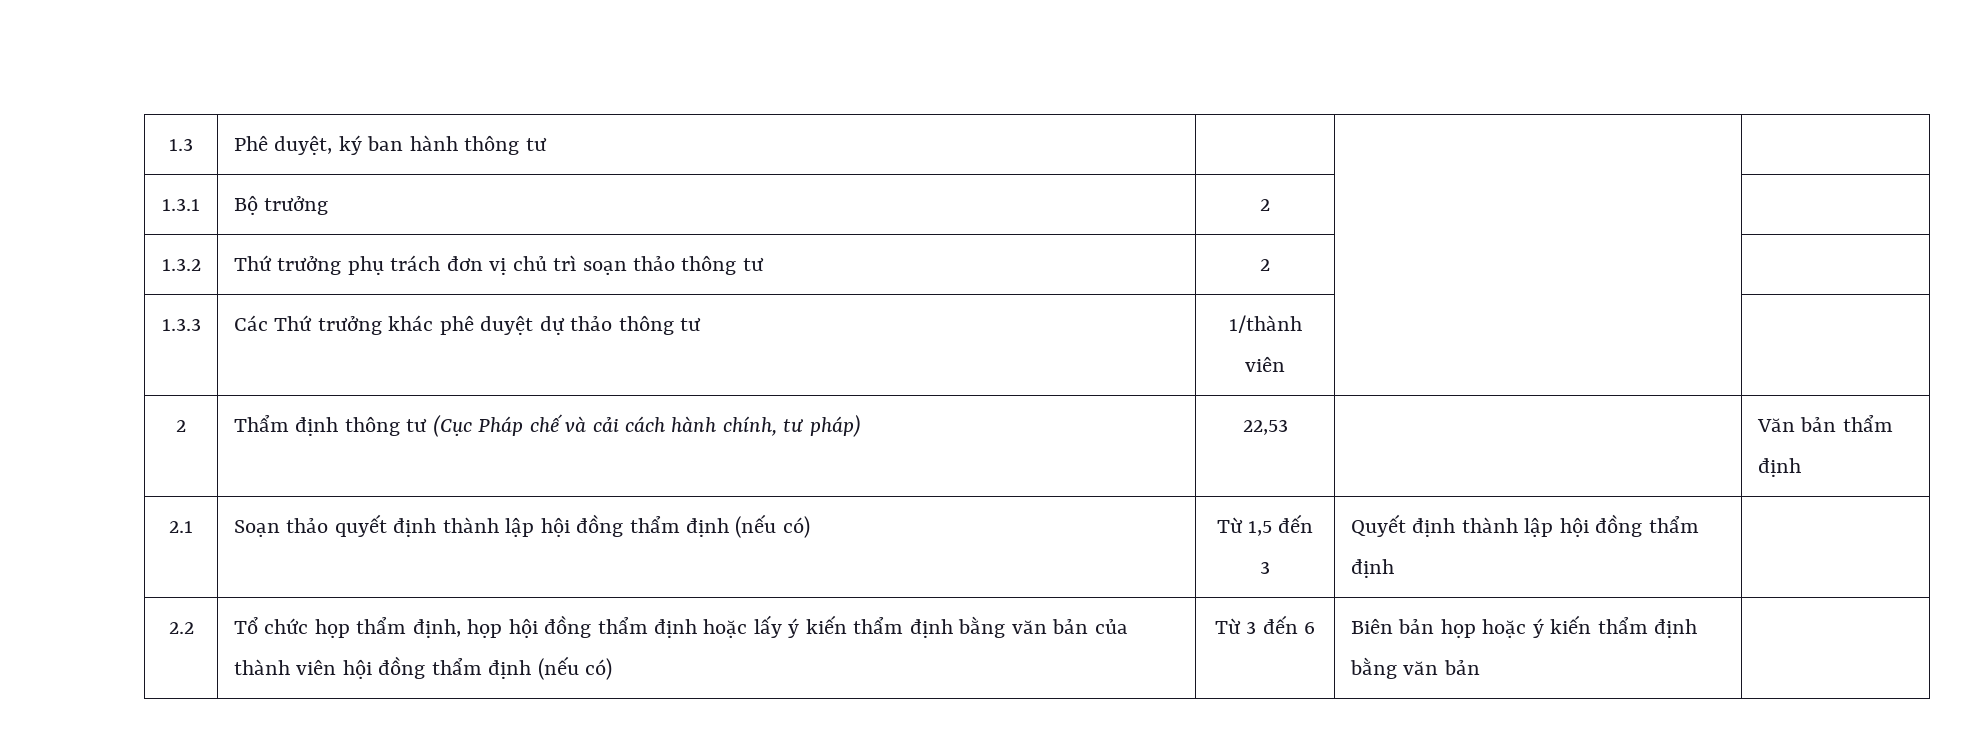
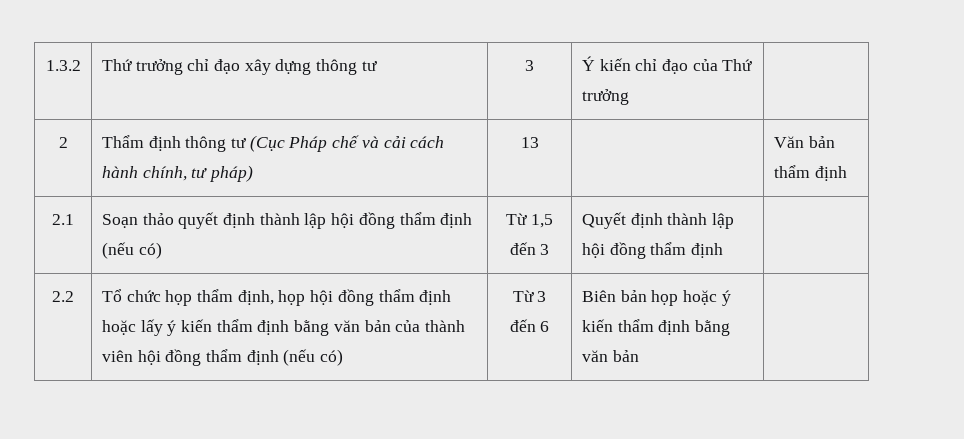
- 1.3 | Phê duyệt, ký ban hành thông tư | | |
- 1.3.1 | Bộ trưởng | 2 | |
- 1.3.2 | Thứ trưởng phụ trách đơn vị chủ trì soạn thảo thông tư | 2 | |
- 1.3.3 | Các Thứ trưởng khác phê duyệt dự thảo thông tư | 1/thành viên | |
+ 1.3.2 | Thứ trưởng chỉ đạo xây dựng thông tư | 3 | Ý kiến chỉ đạo của Thứ trưởng |
- 2 | Thẩm định thông tư (Cục Pháp chế và cải cách hành chính, tư pháp) | 22,53 | | Văn bản thẩm định
+ 2 | Thẩm định thông tư (Cục Pháp chế và cải cách hành chính, tư pháp) | 13 | | Văn bản thẩm định

